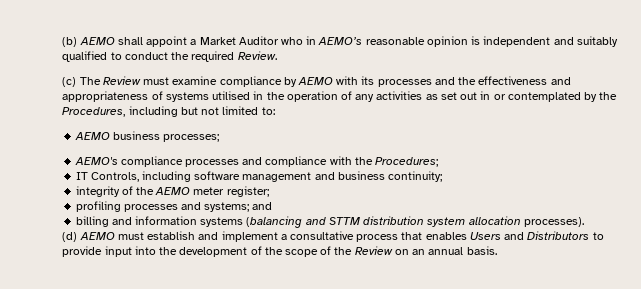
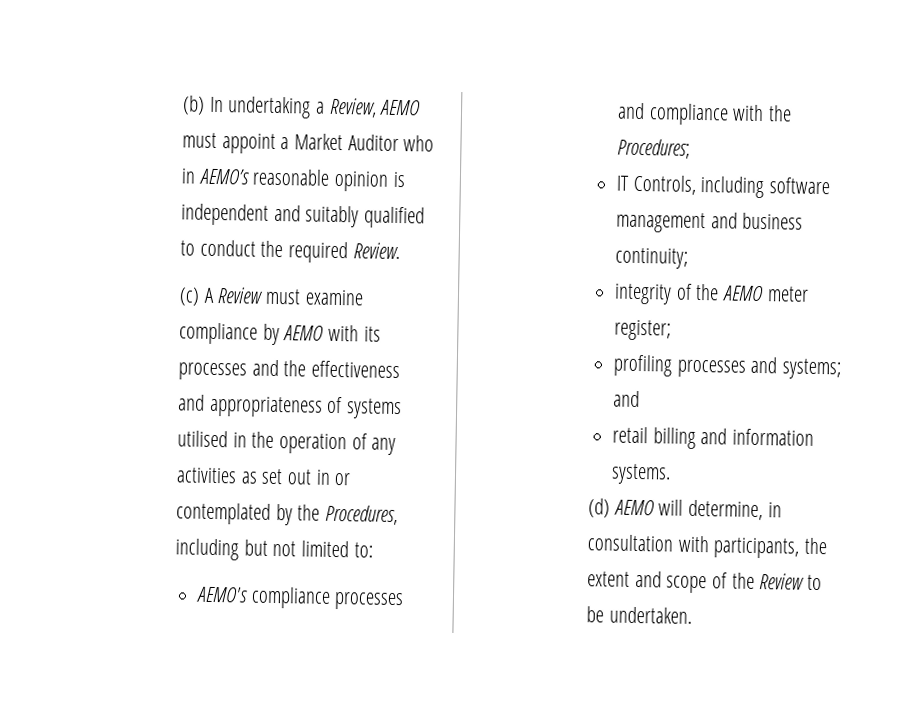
- (b) AEMO shall appoint a Market Auditor who in AEMO’s reasonable opinion is independent and suitably qualified to conduct the required Review.
+ (b) In undertaking a Review, AEMO must appoint a Market Auditor who in AEMO’s reasonable opinion is independent and suitably qualified to conduct the required Review.
- (c) The Review must examine compliance by AEMO with its processes and the effectiveness and appropriateness of systems utilised in the operation of any activities as set out in or contemplated by the Procedures, including but not limited to:
+ (c) A Review must examine compliance by AEMO with its processes and the effectiveness and appropriateness of systems utilised in the operation of any activities as set out in or contemplated by the Procedures, including but not limited to:
- AEMO business processes;
- billing and information systems (balancing and STTM distribution system allocation processes).
- (d) AEMO must establish and implement a consultative process that enables Users and Distributors to provide input into the development of the scope of the Review on an annual basis.
+ retail billing and information systems.
+ (d) AEMO will determine, in consultation with participants, the extent and scope of the Review to be undertaken.

